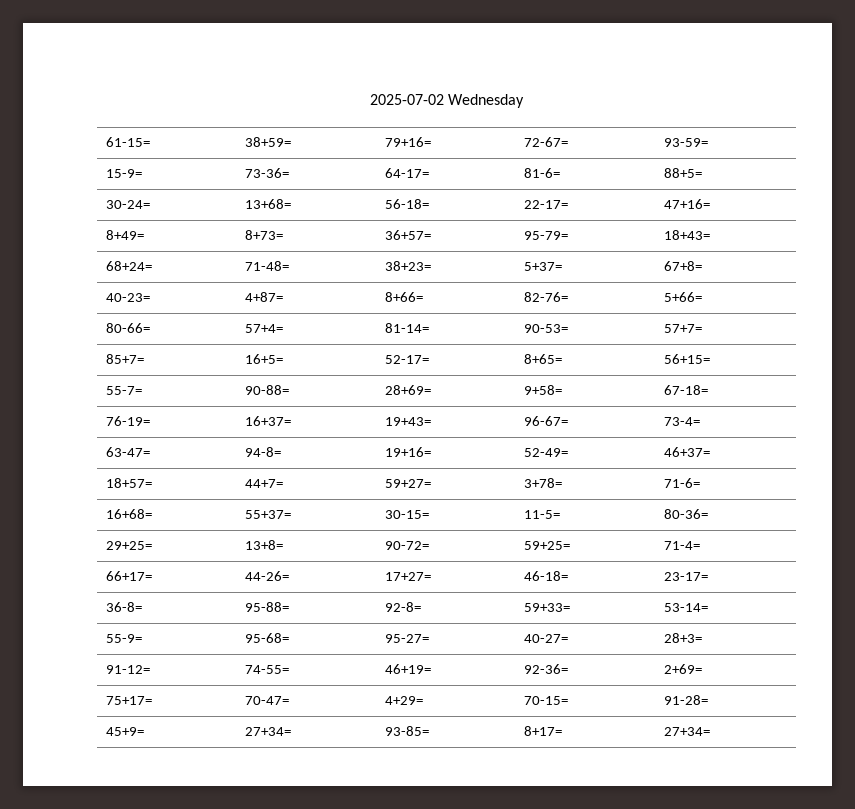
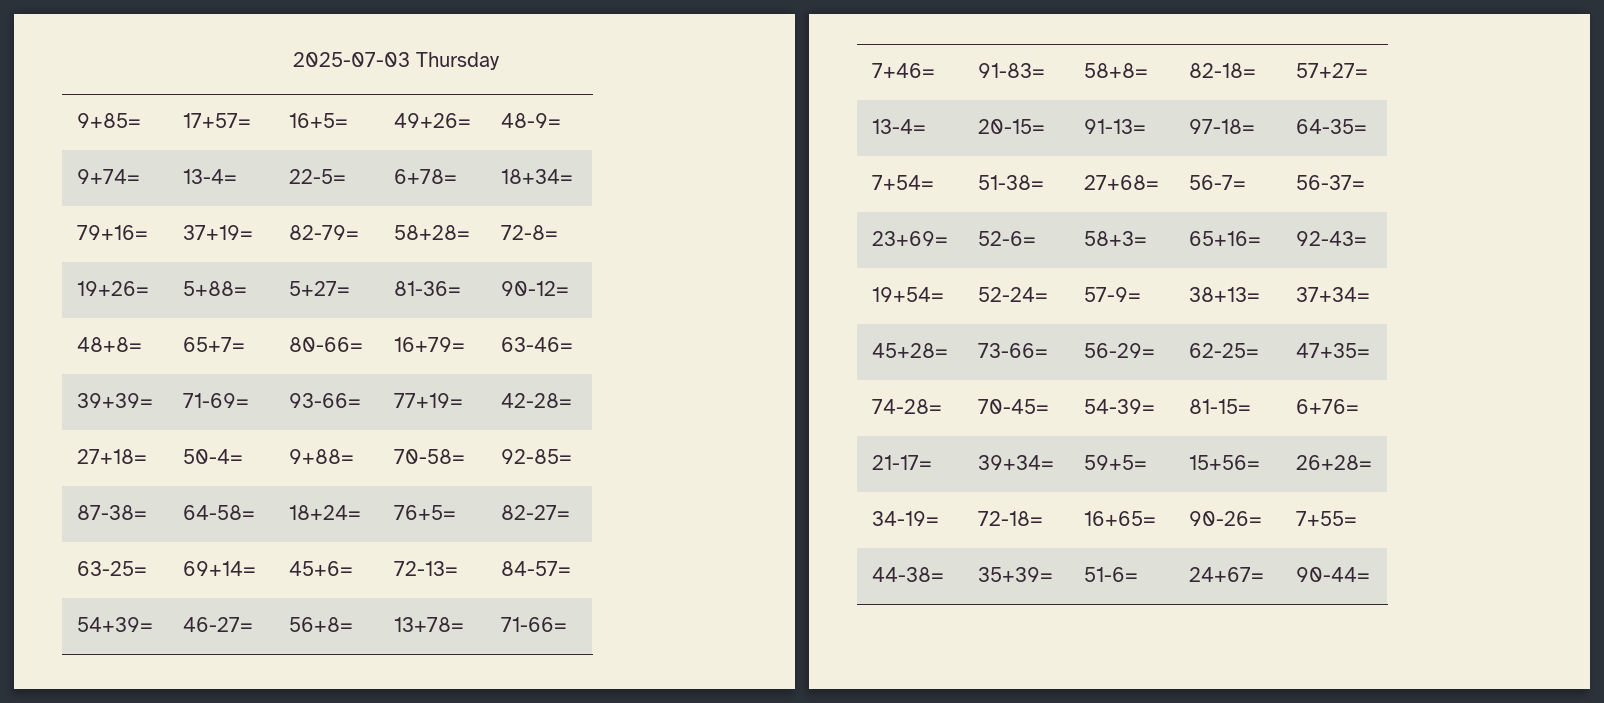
- 2025-07-02 Wednesday
- 61-15= | 38+59= | 79+16= | 72-67= | 93-59=
- 15-9= | 73-36= | 64-17= | 81-6= | 88+5=
- 30-24= | 13+68= | 56-18= | 22-17= | 47+16=
- 8+49= | 8+73= | 36+57= | 95-79= | 18+43=
- 68+24= | 71-48= | 38+23= | 5+37= | 67+8=
- 40-23= | 4+87= | 8+66= | 82-76= | 5+66=
- 80-66= | 57+4= | 81-14= | 90-53= | 57+7=
- 85+7= | 16+5= | 52-17= | 8+65= | 56+15=
- 55-7= | 90-88= | 28+69= | 9+58= | 67-18=
- 76-19= | 16+37= | 19+43= | 96-67= | 73-4=
- 63-47= | 94-8= | 19+16= | 52-49= | 46+37=
- 18+57= | 44+7= | 59+27= | 3+78= | 71-6=
- 16+68= | 55+37= | 30-15= | 11-5= | 80-36=
- 29+25= | 13+8= | 90-72= | 59+25= | 71-4=
- 66+17= | 44-26= | 17+27= | 46-18= | 23-17=
- 36-8= | 95-88= | 92-8= | 59+33= | 53-14=
- 55-9= | 95-68= | 95-27= | 40-27= | 28+3=
- 91-12= | 74-55= | 46+19= | 92-36= | 2+69=
- 75+17= | 70-47= | 4+29= | 70-15= | 91-28=
- 45+9= | 27+34= | 93-85= | 8+17= | 27+34=
+ 2025-07-03 Thursday
+ 9+85= | 17+57= | 16+5= | 49+26= | 48-9=
+ 9+74= | 13-4= | 22-5= | 6+78= | 18+34=
+ 79+16= | 37+19= | 82-79= | 58+28= | 72-8=
+ 19+26= | 5+88= | 5+27= | 81-36= | 90-12=
+ 48+8= | 65+7= | 80-66= | 16+79= | 63-46=
+ 39+39= | 71-69= | 93-66= | 77+19= | 42-28=
+ 27+18= | 50-4= | 9+88= | 70-58= | 92-85=
+ 87-38= | 64-58= | 18+24= | 76+5= | 82-27=
+ 63-25= | 69+14= | 45+6= | 72-13= | 84-57=
+ 54+39= | 46-27= | 56+8= | 13+78= | 71-66=
+ 7+46= | 91-83= | 58+8= | 82-18= | 57+27=
+ 13-4= | 20-15= | 91-13= | 97-18= | 64-35=
+ 7+54= | 51-38= | 27+68= | 56-7= | 56-37=
+ 23+69= | 52-6= | 58+3= | 65+16= | 92-43=
+ 19+54= | 52-24= | 57-9= | 38+13= | 37+34=
+ 45+28= | 73-66= | 56-29= | 62-25= | 47+35=
+ 74-28= | 70-45= | 54-39= | 81-15= | 6+76=
+ 21-17= | 39+34= | 59+5= | 15+56= | 26+28=
+ 34-19= | 72-18= | 16+65= | 90-26= | 7+55=
+ 44-38= | 35+39= | 51-6= | 24+67= | 90-44=

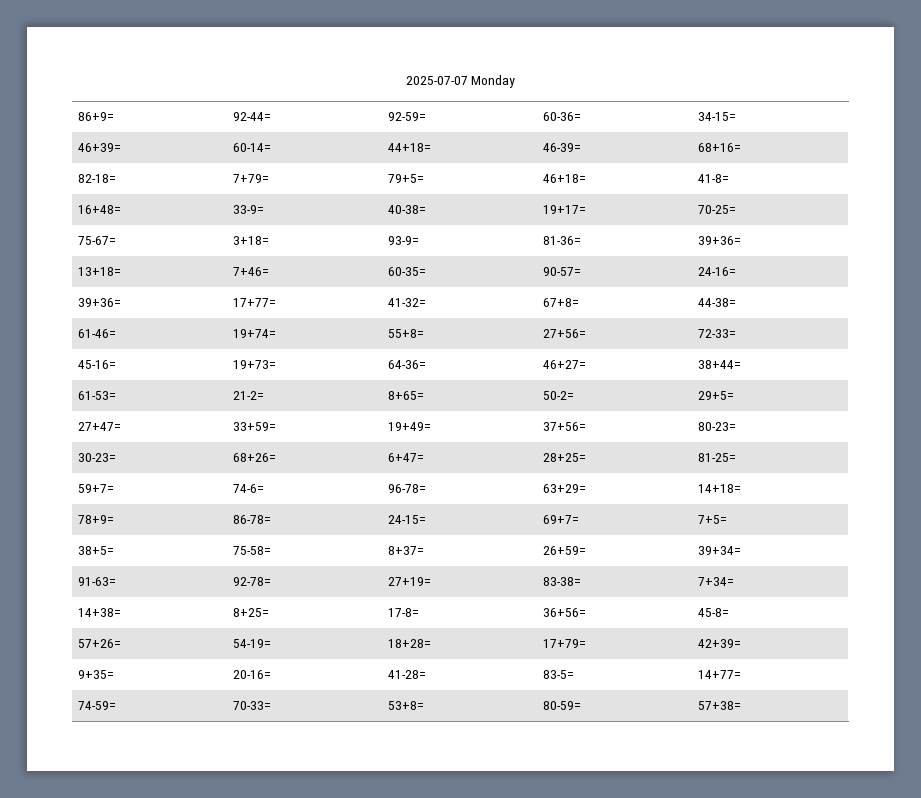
- 2025-07-03 Thursday
- 9+85= | 17+57= | 16+5= | 49+26= | 48-9=
- 9+74= | 13-4= | 22-5= | 6+78= | 18+34=
- 79+16= | 37+19= | 82-79= | 58+28= | 72-8=
- 19+26= | 5+88= | 5+27= | 81-36= | 90-12=
- 48+8= | 65+7= | 80-66= | 16+79= | 63-46=
- 39+39= | 71-69= | 93-66= | 77+19= | 42-28=
- 27+18= | 50-4= | 9+88= | 70-58= | 92-85=
- 87-38= | 64-58= | 18+24= | 76+5= | 82-27=
- 63-25= | 69+14= | 45+6= | 72-13= | 84-57=
- 54+39= | 46-27= | 56+8= | 13+78= | 71-66=
- 7+46= | 91-83= | 58+8= | 82-18= | 57+27=
- 13-4= | 20-15= | 91-13= | 97-18= | 64-35=
- 7+54= | 51-38= | 27+68= | 56-7= | 56-37=
- 23+69= | 52-6= | 58+3= | 65+16= | 92-43=
- 19+54= | 52-24= | 57-9= | 38+13= | 37+34=
- 45+28= | 73-66= | 56-29= | 62-25= | 47+35=
- 74-28= | 70-45= | 54-39= | 81-15= | 6+76=
- 21-17= | 39+34= | 59+5= | 15+56= | 26+28=
- 34-19= | 72-18= | 16+65= | 90-26= | 7+55=
- 44-38= | 35+39= | 51-6= | 24+67= | 90-44=
+ 2025-07-07 Monday
+ 86+9= | 92-44= | 92-59= | 60-36= | 34-15=
+ 46+39= | 60-14= | 44+18= | 46-39= | 68+16=
+ 82-18= | 7+79= | 79+5= | 46+18= | 41-8=
+ 16+48= | 33-9= | 40-38= | 19+17= | 70-25=
+ 75-67= | 3+18= | 93-9= | 81-36= | 39+36=
+ 13+18= | 7+46= | 60-35= | 90-57= | 24-16=
+ 39+36= | 17+77= | 41-32= | 67+8= | 44-38=
+ 61-46= | 19+74= | 55+8= | 27+56= | 72-33=
+ 45-16= | 19+73= | 64-36= | 46+27= | 38+44=
+ 61-53= | 21-2= | 8+65= | 50-2= | 29+5=
+ 27+47= | 33+59= | 19+49= | 37+56= | 80-23=
+ 30-23= | 68+26= | 6+47= | 28+25= | 81-25=
+ 59+7= | 74-6= | 96-78= | 63+29= | 14+18=
+ 78+9= | 86-78= | 24-15= | 69+7= | 7+5=
+ 38+5= | 75-58= | 8+37= | 26+59= | 39+34=
+ 91-63= | 92-78= | 27+19= | 83-38= | 7+34=
+ 14+38= | 8+25= | 17-8= | 36+56= | 45-8=
+ 57+26= | 54-19= | 18+28= | 17+79= | 42+39=
+ 9+35= | 20-16= | 41-28= | 83-5= | 14+77=
+ 74-59= | 70-33= | 53+8= | 80-59= | 57+38=

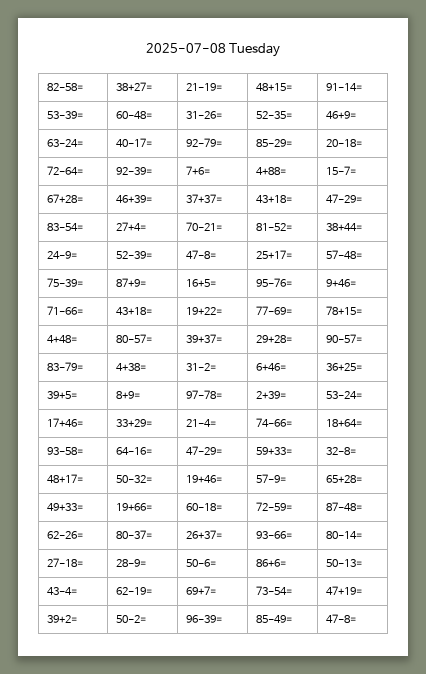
- 2025-07-07 Monday
- 86+9= | 92-44= | 92-59= | 60-36= | 34-15=
- 46+39= | 60-14= | 44+18= | 46-39= | 68+16=
- 82-18= | 7+79= | 79+5= | 46+18= | 41-8=
- 16+48= | 33-9= | 40-38= | 19+17= | 70-25=
- 75-67= | 3+18= | 93-9= | 81-36= | 39+36=
- 13+18= | 7+46= | 60-35= | 90-57= | 24-16=
- 39+36= | 17+77= | 41-32= | 67+8= | 44-38=
- 61-46= | 19+74= | 55+8= | 27+56= | 72-33=
- 45-16= | 19+73= | 64-36= | 46+27= | 38+44=
- 61-53= | 21-2= | 8+65= | 50-2= | 29+5=
- 27+47= | 33+59= | 19+49= | 37+56= | 80-23=
- 30-23= | 68+26= | 6+47= | 28+25= | 81-25=
- 59+7= | 74-6= | 96-78= | 63+29= | 14+18=
- 78+9= | 86-78= | 24-15= | 69+7= | 7+5=
- 38+5= | 75-58= | 8+37= | 26+59= | 39+34=
- 91-63= | 92-78= | 27+19= | 83-38= | 7+34=
- 14+38= | 8+25= | 17-8= | 36+56= | 45-8=
- 57+26= | 54-19= | 18+28= | 17+79= | 42+39=
- 9+35= | 20-16= | 41-28= | 83-5= | 14+77=
- 74-59= | 70-33= | 53+8= | 80-59= | 57+38=
+ 2025-07-08 Tuesday
+ 82-58= | 38+27= | 21-19= | 48+15= | 91-14=
+ 53-39= | 60-48= | 31-26= | 52-35= | 46+9=
+ 63-24= | 40-17= | 92-79= | 85-29= | 20-18=
+ 72-64= | 92-39= | 7+6= | 4+88= | 15-7=
+ 67+28= | 46+39= | 37+37= | 43+18= | 47-29=
+ 83-54= | 27+4= | 70-21= | 81-52= | 38+44=
+ 24-9= | 52-39= | 47-8= | 25+17= | 57-48=
+ 75-39= | 87+9= | 16+5= | 95-76= | 9+46=
+ 71-66= | 43+18= | 19+22= | 77-69= | 78+15=
+ 4+48= | 80-57= | 39+37= | 29+28= | 90-57=
+ 83-79= | 4+38= | 31-2= | 6+46= | 36+25=
+ 39+5= | 8+9= | 97-78= | 2+39= | 53-24=
+ 17+46= | 33+29= | 21-4= | 74-66= | 18+64=
+ 93-58= | 64-16= | 47-29= | 59+33= | 32-8=
+ 48+17= | 50-32= | 19+46= | 57-9= | 65+28=
+ 49+33= | 19+66= | 60-18= | 72-59= | 87-48=
+ 62-26= | 80-37= | 26+37= | 93-66= | 80-14=
+ 27-18= | 28-9= | 50-6= | 86+6= | 50-13=
+ 43-4= | 62-19= | 69+7= | 73-54= | 47+19=
+ 39+2= | 50-2= | 96-39= | 85-49= | 47-8=

